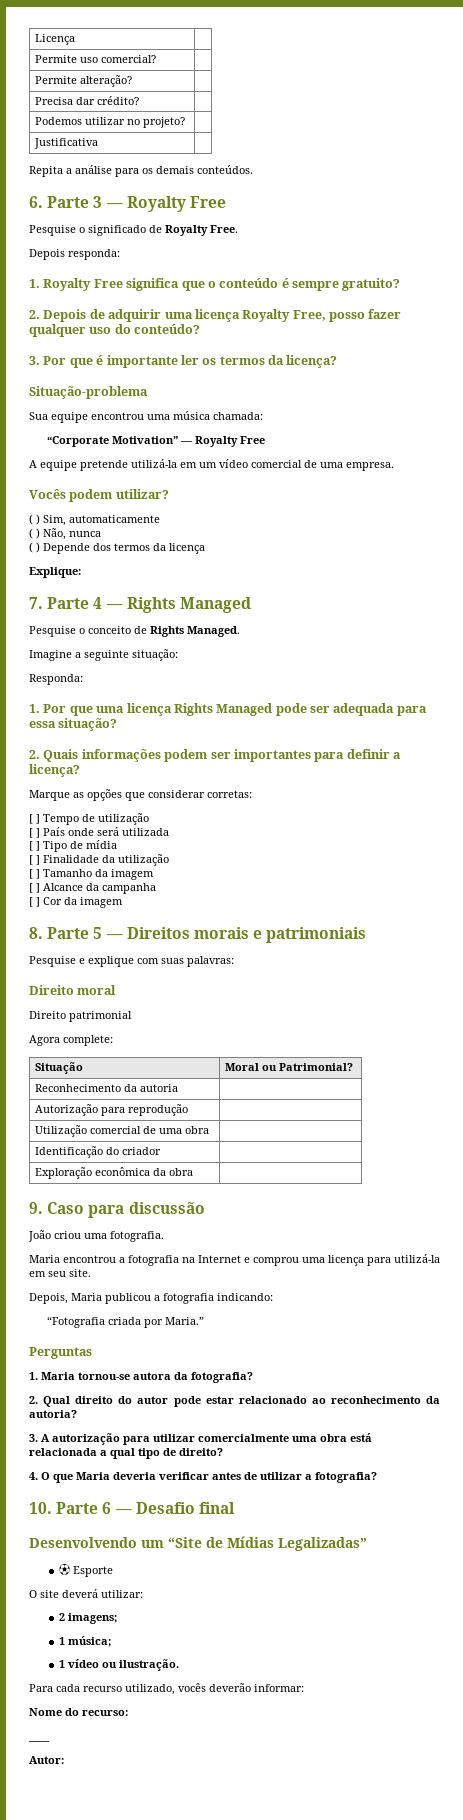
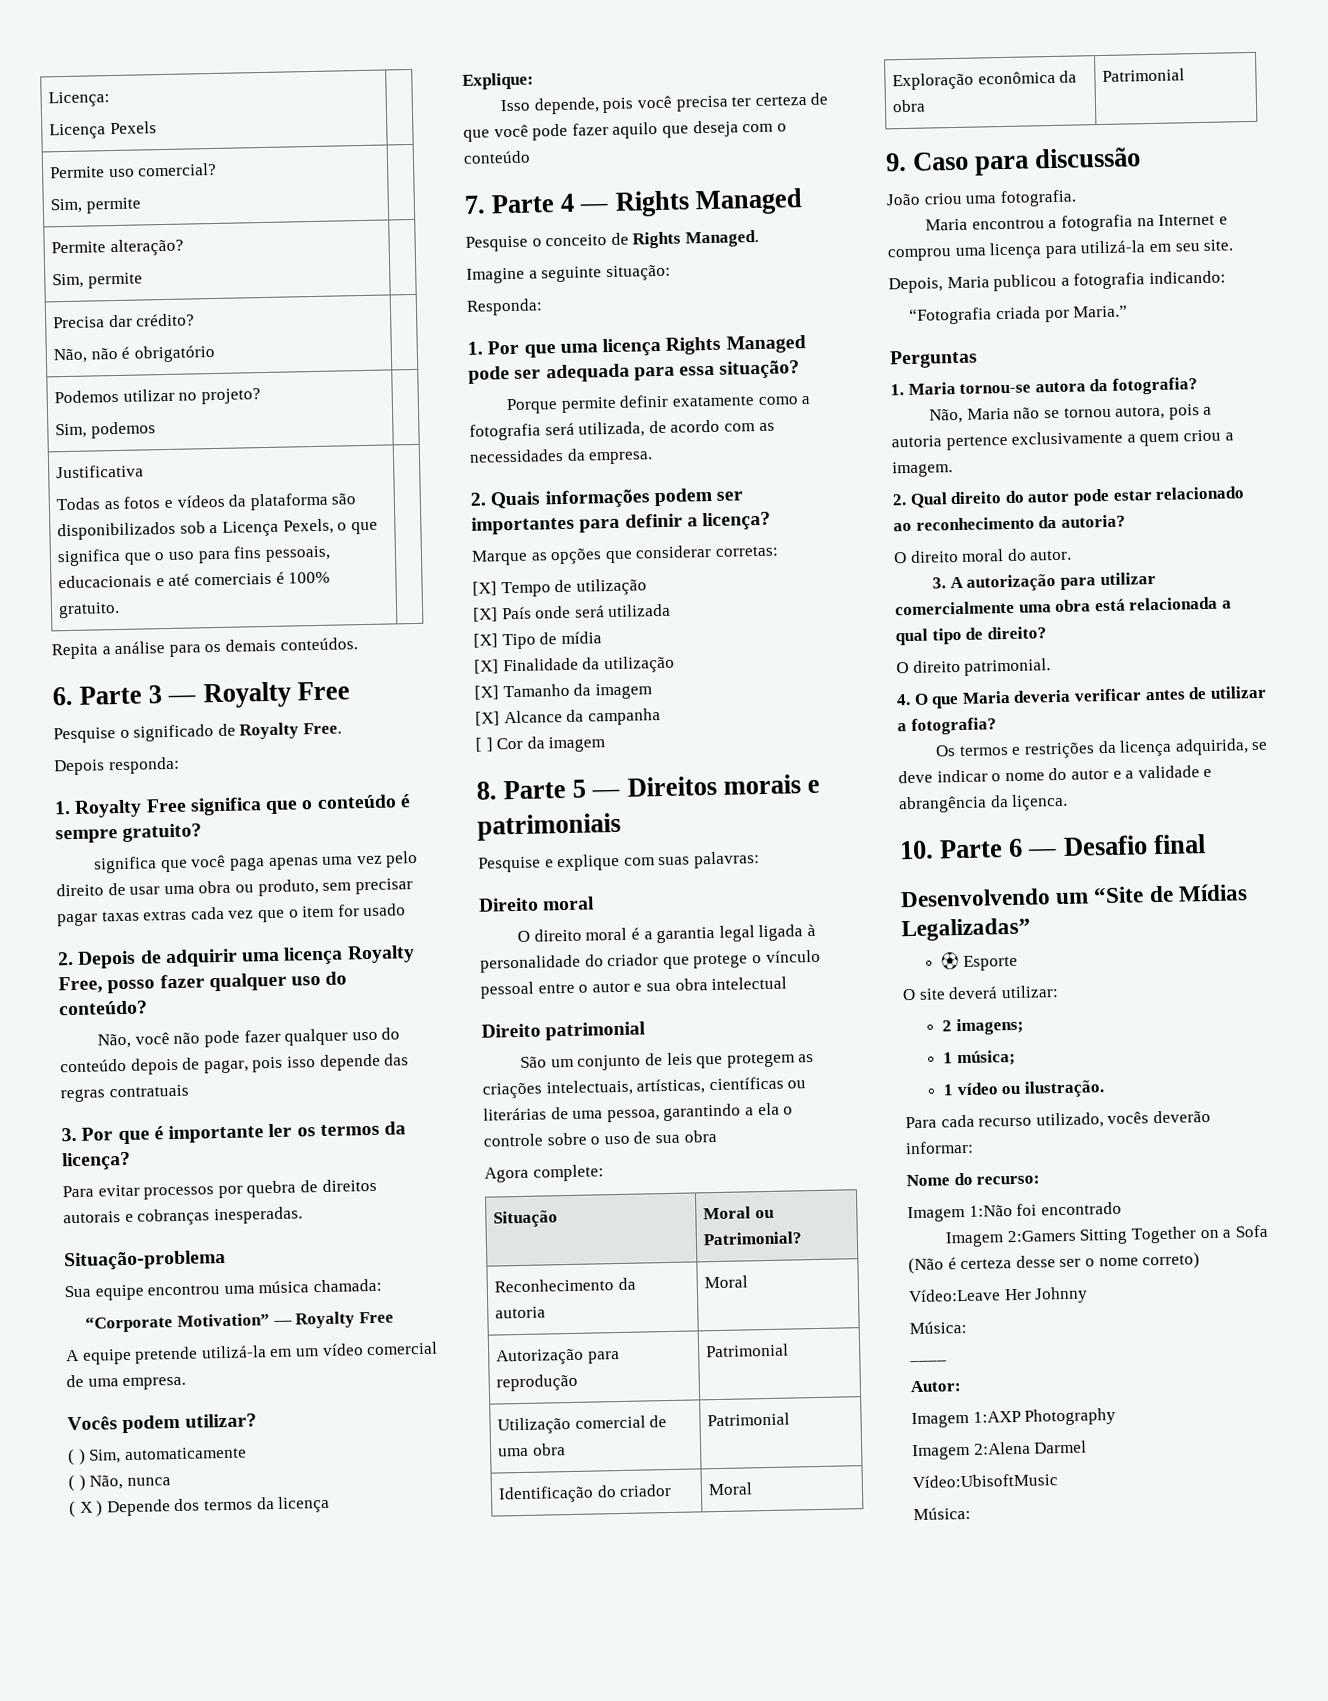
- Licença |
+ Licença:
+ Licença Pexels |
- Permite uso comercial? |
+ Permite uso comercial?
+ Sim, permite |
- Permite alteração? |
+ Permite alteração?
+ Sim, permite |
- Precisa dar crédito? |
+ Precisa dar crédito?
+ Não, não é obrigatório |
- Podemos utilizar no projeto? |
+ Podemos utilizar no projeto?
+ Sim, podemos |
- Justificativa |
+ Justificativa
+ Todas as fotos e vídeos da plataforma são disponibilizados sob a Licença Pexels, o que significa que o uso para fins pessoais, educacionais e até comerciais é 100% gratuito. |
+ significa que você paga apenas uma vez pelo direito de usar uma obra ou produto, sem precisar pagar taxas extras cada vez que o item for usado
+ Não, você não pode fazer qualquer uso do conteúdo depois de pagar, pois isso depende das regras contratuais
+ Para evitar processos por quebra de direitos autorais e cobranças inesperadas.
- ( ) Depende dos termos da licença
+ ( X ) Depende dos termos da licença
+ Isso depende, pois você precisa ter certeza de que você pode fazer aquilo que deseja com o conteúdo
+ Porque permite definir exatamente como a fotografia será utilizada, de acordo com as necessidades da empresa.
- [ ] Tempo de utilização
+ [X] Tempo de utilização
- [ ] País onde será utilizada
+ [X] País onde será utilizada
- [ ] Tipo de mídia
+ [X] Tipo de mídia
- [ ] Finalidade da utilização
+ [X] Finalidade da utilização
- [ ] Tamanho da imagem
+ [X] Tamanho da imagem
- [ ] Alcance da campanha
+ [X] Alcance da campanha
+ O direito moral é a garantia legal ligada à personalidade do criador que protege o vínculo pessoal entre o autor e sua obra intelectual
  Direito patrimonial
+ São um conjunto de leis que protegem as criações intelectuais, artísticas, científicas ou literárias de uma pessoa, garantindo a ela o controle sobre o uso de sua obra
- Reconhecimento da autoria |
+ Reconhecimento da autoria | Moral
- Autorização para reprodução |
+ Autorização para reprodução | Patrimonial
- Utilização comercial de uma obra |
+ Utilização comercial de uma obra | Patrimonial
- Identificação do criador |
+ Identificação do criador | Moral
- Exploração econômica da obra |
+ Exploração econômica da obra | Patrimonial
+ Não, Maria não se tornou autora, pois a autoria pertence exclusivamente a quem criou a imagem.
+ O direito moral do autor.
+ O direito patrimonial.
+ Os termos e restrições da licença adquirida, se deve indicar o nome do autor e a validade e abrangência da liçenca.
+ Imagem 1:Não foi encontrado
+ Imagem 2:Gamers Sitting Together on a Sofa (Não é certeza desse ser o nome correto)
+ Vídeo:Leave Her Johnny
+ Música:
  ____
  Autor:
+ Imagem 1:AXP Photography
+ Imagem 2:Alena Darmel
+ Vídeo:UbisoftMusic
+ Música:

